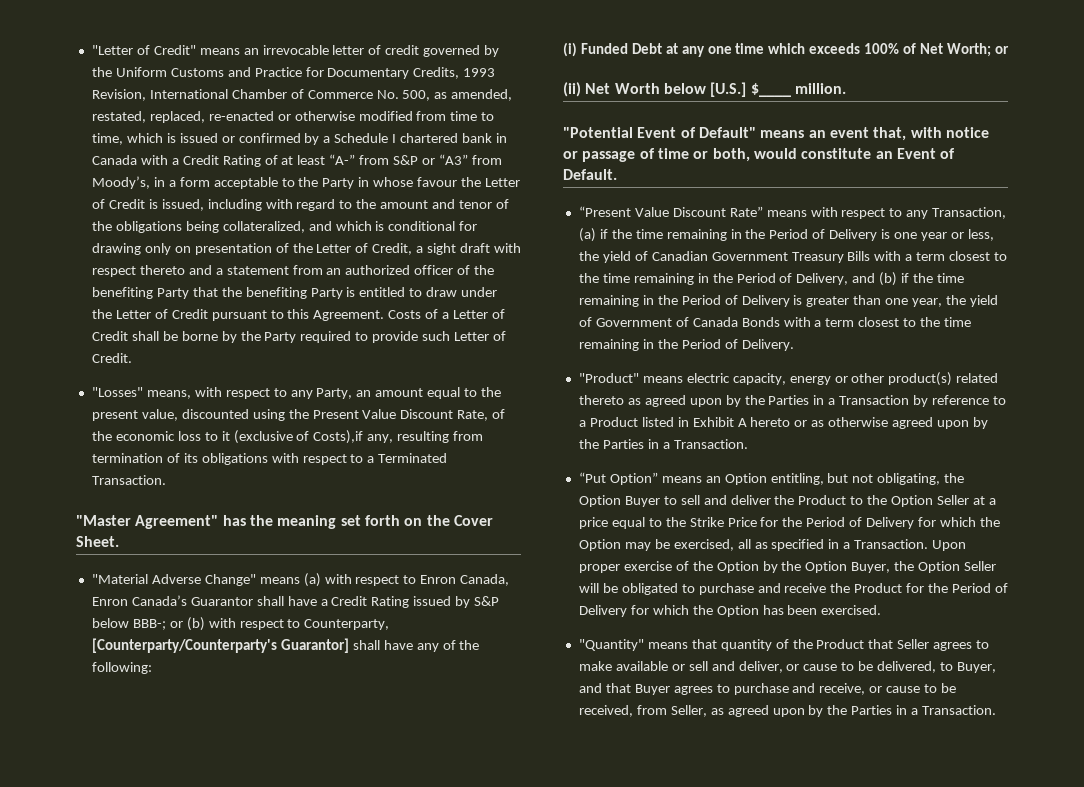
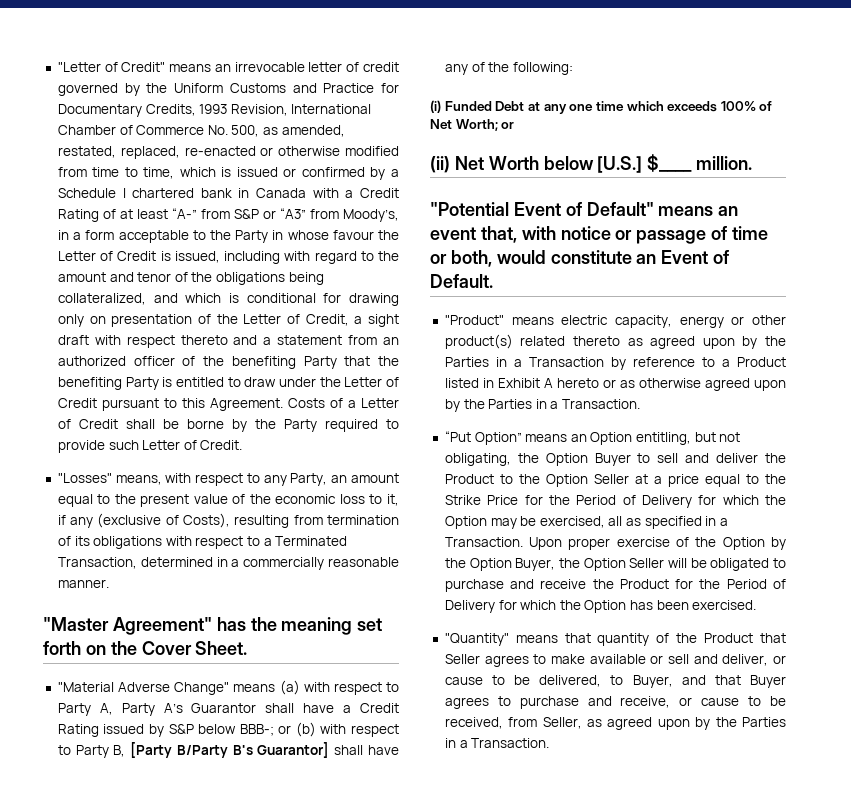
- "Losses" means, with respect to any Party, an amount equal to the present value, discounted using the Present Value Discount Rate, of the economic loss to it (exclusive of Costs),if any, resulting from termination of its obligations with respect to a Terminated Transaction.
+ "Losses" means, with respect to any Party, an amount equal to the present value of the economic loss to it, if any (exclusive of Costs), resulting from termination of its obligations with respect to a Terminated Transaction, determined in a commercially reasonable manner.
- "Material Adverse Change" means (a) with respect to Enron Canada, Enron Canada’s Guarantor shall have a Credit Rating issued by S&P below BBB-; or (b) with respect to Counterparty, [Counterparty/Counterparty's Guarantor] shall have any of the following:
+ "Material Adverse Change" means (a) with respect to Party A, Party A’s Guarantor shall have a Credit Rating issued by S&P below BBB-; or (b) with respect to Party B, [Party B/Party B's Guarantor] shall have any of the following:
- “Present Value Discount Rate” means with respect to any Transaction, (a) if the time remaining in the Period of Delivery is one year or less, the yield of Canadian Government Treasury Bills with a term closest to the time remaining in the Period of Delivery, and (b) if the time remaining in the Period of Delivery is greater than one year, the yield of Government of Canada Bonds with a term closest to the time remaining in the Period of Delivery.

